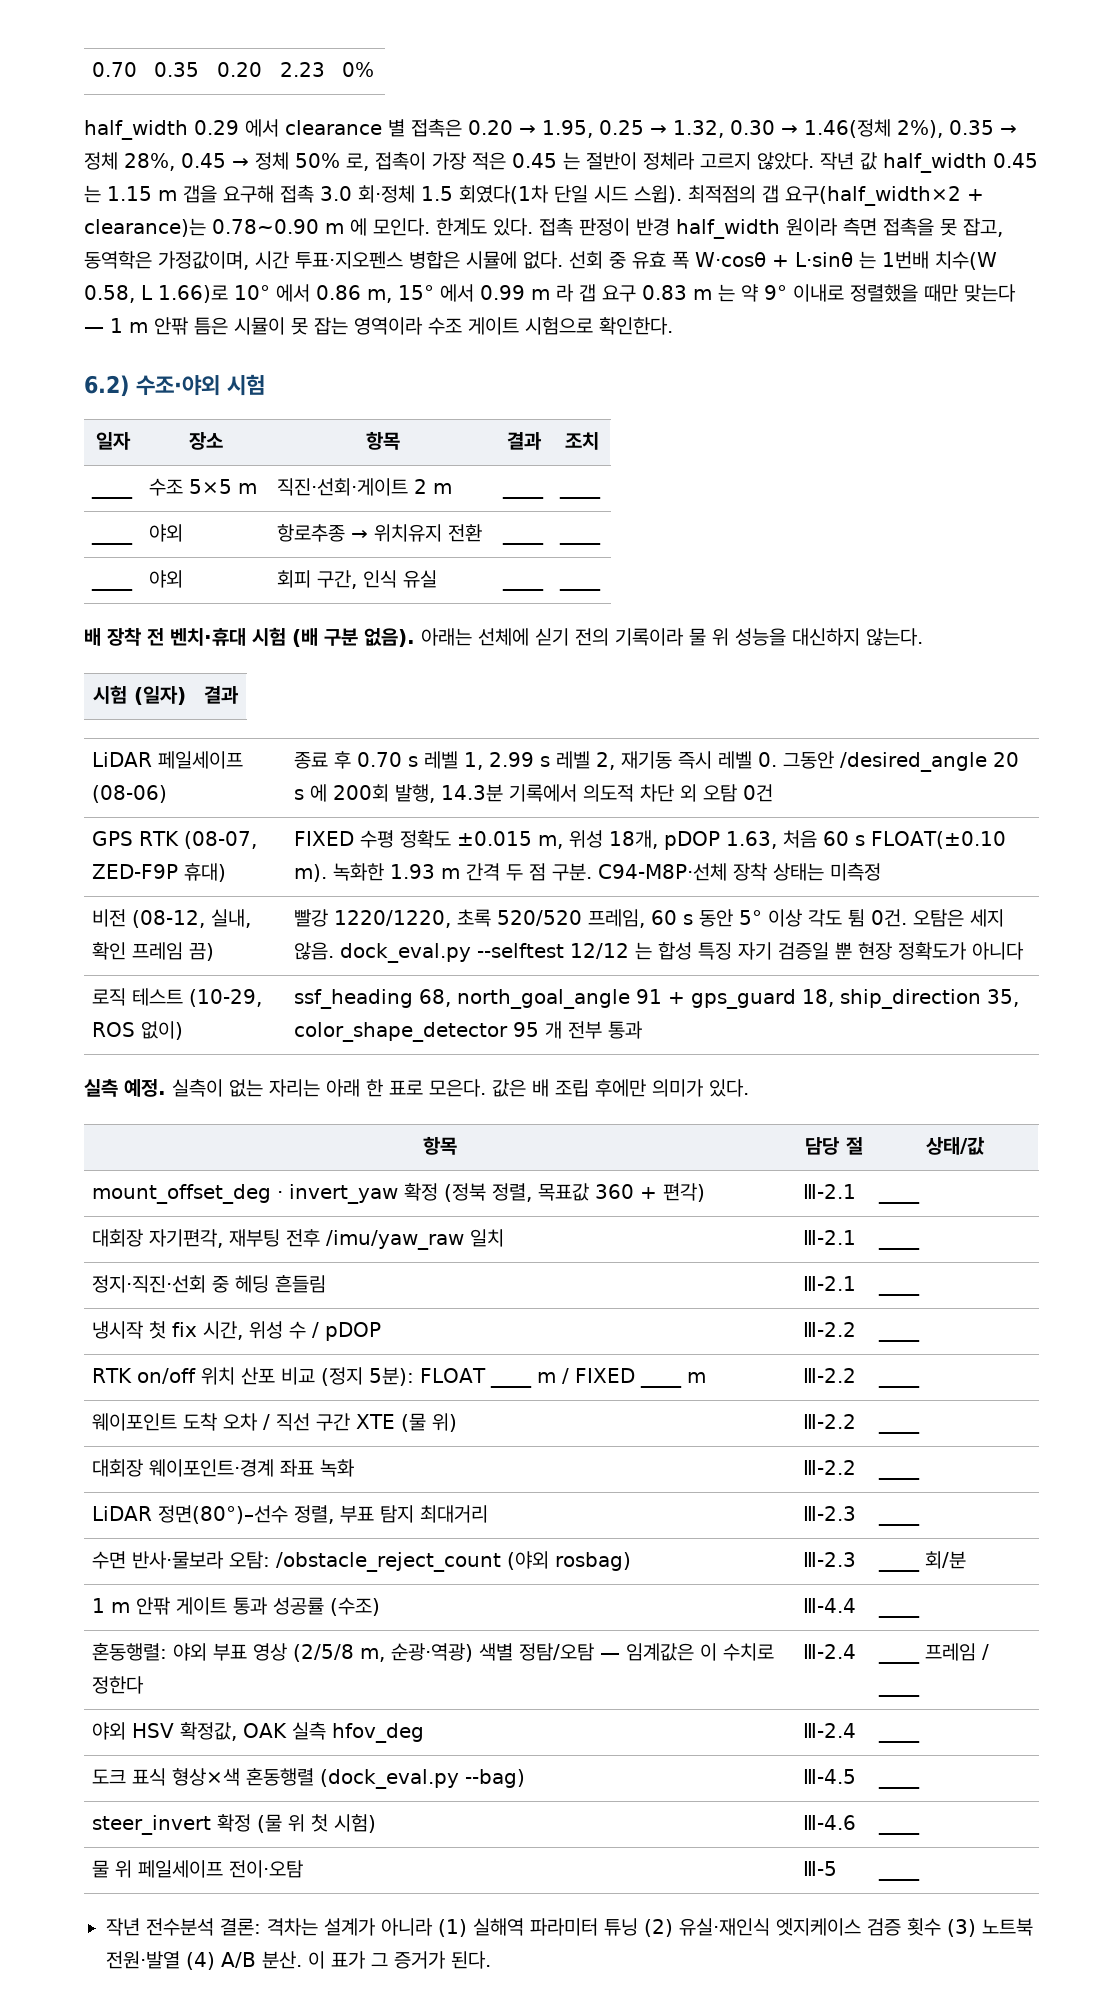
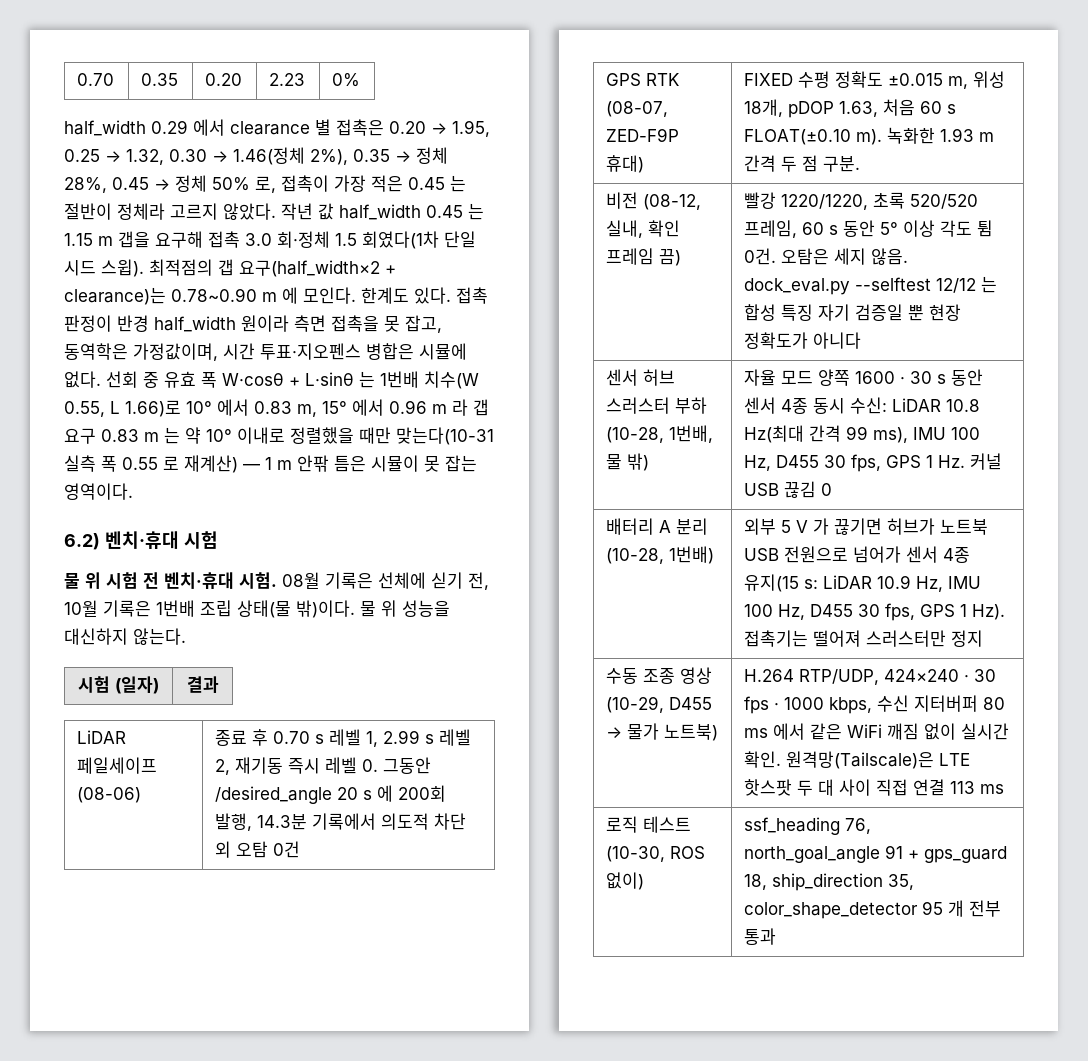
- 선회 중 유효 폭 W·cosθ + L·sinθ 는 1번배 치수(W 0.58, L 1.66)로 10° 에서 0.86 m, 15° 에서 0.99 m 라 갭 요구 0.83 m 는 약 9° 이내로 정렬했을 때만 맞는다 — 1 m 안팎 틈은 시뮬이 못 잡는 영역이라 수조 게이트 시험으로 확인한다.
+ 선회 중 유효 폭 W·cosθ + L·sinθ 는 1번배 치수(W 0.55, L 1.66)로 10° 에서 0.83 m, 15° 에서 0.96 m 라 갭 요구 0.83 m 는 약 10° 이내로 정렬했을 때만 맞는다(10-31 실측 폭 0.55 로 재계산) — 1 m 안팎 틈은 시뮬이 못 잡는 영역이다.
- 6.2) 수조·야외 시험
- 일자 | 장소 | 항목 | 결과 | 조치
- ____ | 수조 5×5 m | 직진·선회·게이트 2 m | ____ | ____
- ____ | 야외 | 항로추종 → 위치유지 전환 | ____ | ____
- ____ | 야외 | 회피 구간, 인식 유실 | ____ | ____
- 배 장착 전 벤치·휴대 시험 (배 구분 없음). 아래는 선체에 싣기 전의 기록이라 물 위 성능을 대신하지 않는다.
+ 6.2) 벤치·휴대 시험
+ 물 위 시험 전 벤치·휴대 시험. 08월 기록은 선체에 싣기 전, 10월 기록은 1번배 조립 상태(물 밖)이다. 물 위 성능을 대신하지 않는다.
- GPS RTK (08-07, ZED-F9P 휴대) | FIXED 수평 정확도 ±0.015 m, 위성 18개, pDOP 1.63, 처음 60 s FLOAT(±0.10 m). 녹화한 1.93 m 간격 두 점 구분. C94-M8P·선체 장착 상태는 미측정
+ GPS RTK (08-07, ZED-F9P 휴대) | FIXED 수평 정확도 ±0.015 m, 위성 18개, pDOP 1.63, 처음 60 s FLOAT(±0.10 m). 녹화한 1.93 m 간격 두 점 구분.
+ 센서 허브 스러스터 부하 (10-28, 1번배, 물 밖) | 자율 모드 양쪽 1600 · 30 s 동안 센서 4종 동시 수신: LiDAR 10.8 Hz(최대 간격 99 ms), IMU 100 Hz, D455 30 fps, GPS 1 Hz. 커널 USB 끊김 0
+ 배터리 A 분리 (10-28, 1번배) | 외부 5 V 가 끊기면 허브가 노트북 USB 전원으로 넘어가 센서 4종 유지(15 s: LiDAR 10.9 Hz, IMU 100 Hz, D455 30 fps, GPS 1 Hz). 접촉기는 떨어져 스러스터만 정지
+ 수동 조종 영상 (10-29, D455 → 물가 노트북) | H.264 RTP/UDP, 424×240 · 30 fps · 1000 kbps, 수신 지터버퍼 80 ms 에서 같은 WiFi 깨짐 없이 실시간 확인. 원격망(Tailscale)은 LTE 핫스팟 두 대 사이 직접 연결 113 ms
- 로직 테스트 (10-29, ROS 없이) | ssf_heading 68, north_goal_angle 91 + gps_guard 18, ship_direction 35, color_shape_detector 95 개 전부 통과
+ 로직 테스트 (10-30, ROS 없이) | ssf_heading 76, north_goal_angle 91 + gps_guard 18, ship_direction 35, color_shape_detector 95 개 전부 통과
- 실측 예정. 실측이 없는 자리는 아래 한 표로 모은다. 값은 배 조립 후에만 의미가 있다.
- 항목 | 담당 절 | 상태/값
- mount_offset_deg · invert_yaw 확정 (정북 정렬, 목표값 360 + 편각) | Ⅲ-2.1 | ____
- 대회장 자기편각, 재부팅 전후 /imu/yaw_raw 일치 | Ⅲ-2.1 | ____
- 정지·직진·선회 중 헤딩 흔들림 | Ⅲ-2.1 | ____
- 냉시작 첫 fix 시간, 위성 수 / pDOP | Ⅲ-2.2 | ____
- RTK on/off 위치 산포 비교 (정지 5분): FLOAT ____ m / FIXED ____ m | Ⅲ-2.2 | ____
- 웨이포인트 도착 오차 / 직선 구간 XTE (물 위) | Ⅲ-2.2 | ____
- 대회장 웨이포인트·경계 좌표 녹화 | Ⅲ-2.2 | ____
- LiDAR 정면(80°)–선수 정렬, 부표 탐지 최대거리 | Ⅲ-2.3 | ____
- 수면 반사·물보라 오탐: /obstacle_reject_count (야외 rosbag) | Ⅲ-2.3 | ____ 회/분
- 1 m 안팎 게이트 통과 성공률 (수조) | Ⅲ-4.4 | ____
- 혼동행렬: 야외 부표 영상 (2/5/8 m, 순광·역광) 색별 정탐/오탐 — 임계값은 이 수치로 정한다 | Ⅲ-2.4 | ____ 프레임 / ____
- 야외 HSV 확정값, OAK 실측 hfov_deg | Ⅲ-2.4 | ____
- 도크 표식 형상×색 혼동행렬 (dock_eval.py --bag) | Ⅲ-4.5 | ____
- steer_invert 확정 (물 위 첫 시험) | Ⅲ-4.6 | ____
- 물 위 페일세이프 전이·오탐 | Ⅲ-5 | ____
- 작년 전수분석 결론: 격차는 설계가 아니라 (1) 실해역 파라미터 튜닝 (2) 유실·재인식 엣지케이스 검증 횟수 (3) 노트북 전원·발열 (4) A/B 분산. 이 표가 그 증거가 된다.

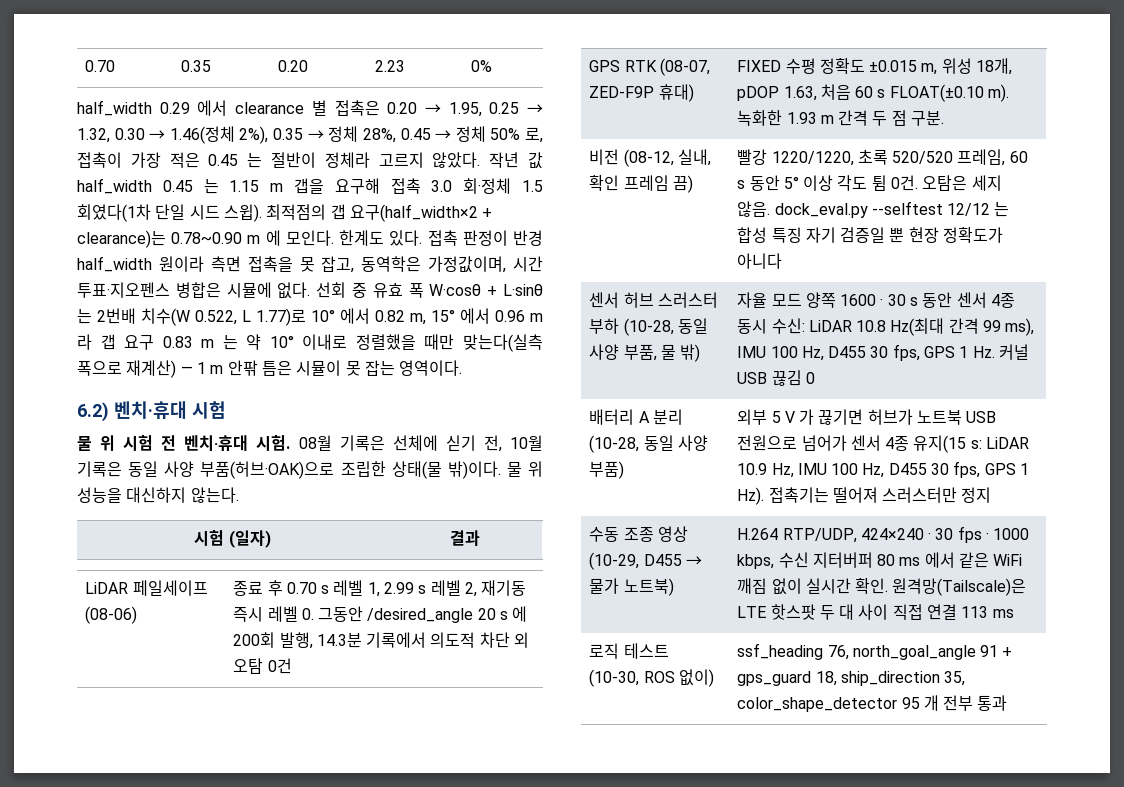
- 선회 중 유효 폭 W·cosθ + L·sinθ 는 1번배 치수(W 0.55, L 1.66)로 10° 에서 0.83 m, 15° 에서 0.96 m 라 갭 요구 0.83 m 는 약 10° 이내로 정렬했을 때만 맞는다(10-31 실측 폭 0.55 로 재계산) — 1 m 안팎 틈은 시뮬이 못 잡는 영역이다.
+ 선회 중 유효 폭 W·cosθ + L·sinθ 는 2번배 치수(W 0.522, L 1.77)로 10° 에서 0.82 m, 15° 에서 0.96 m 라 갭 요구 0.83 m 는 약 10° 이내로 정렬했을 때만 맞는다(실측 폭으로 재계산) — 1 m 안팎 틈은 시뮬이 못 잡는 영역이다.
- 08월 기록은 선체에 싣기 전, 10월 기록은 1번배 조립 상태(물 밖)이다.
+ 08월 기록은 선체에 싣기 전, 10월 기록은 동일 사양 부품(허브·OAK)으로 조립한 상태(물 밖)이다.
- 센서 허브 스러스터 부하 (10-28, 1번배, 물 밖)
+ 센서 허브 스러스터 부하 (10-28, 동일 사양 부품, 물 밖)
- 배터리 A 분리 (10-28, 1번배) | 외부 5 V 가 끊기면 허브가 노트북 USB 전원으로 넘어가 센서 4종 유지(15 s: LiDAR 10.9 Hz, IMU 100 Hz, D455 30 fps, GPS 1 Hz). 접촉기는 떨어져 스러스터만 정지
+ 배터리 A 분리 (10-28, 동일 사양 부품) | 외부 5 V 가 끊기면 허브가 노트북 USB 전원으로 넘어가 센서 4종 유지(15 s: LiDAR 10.9 Hz, IMU 100 Hz, D455 30 fps, GPS 1 Hz). 접촉기는 떨어져 스러스터만 정지

